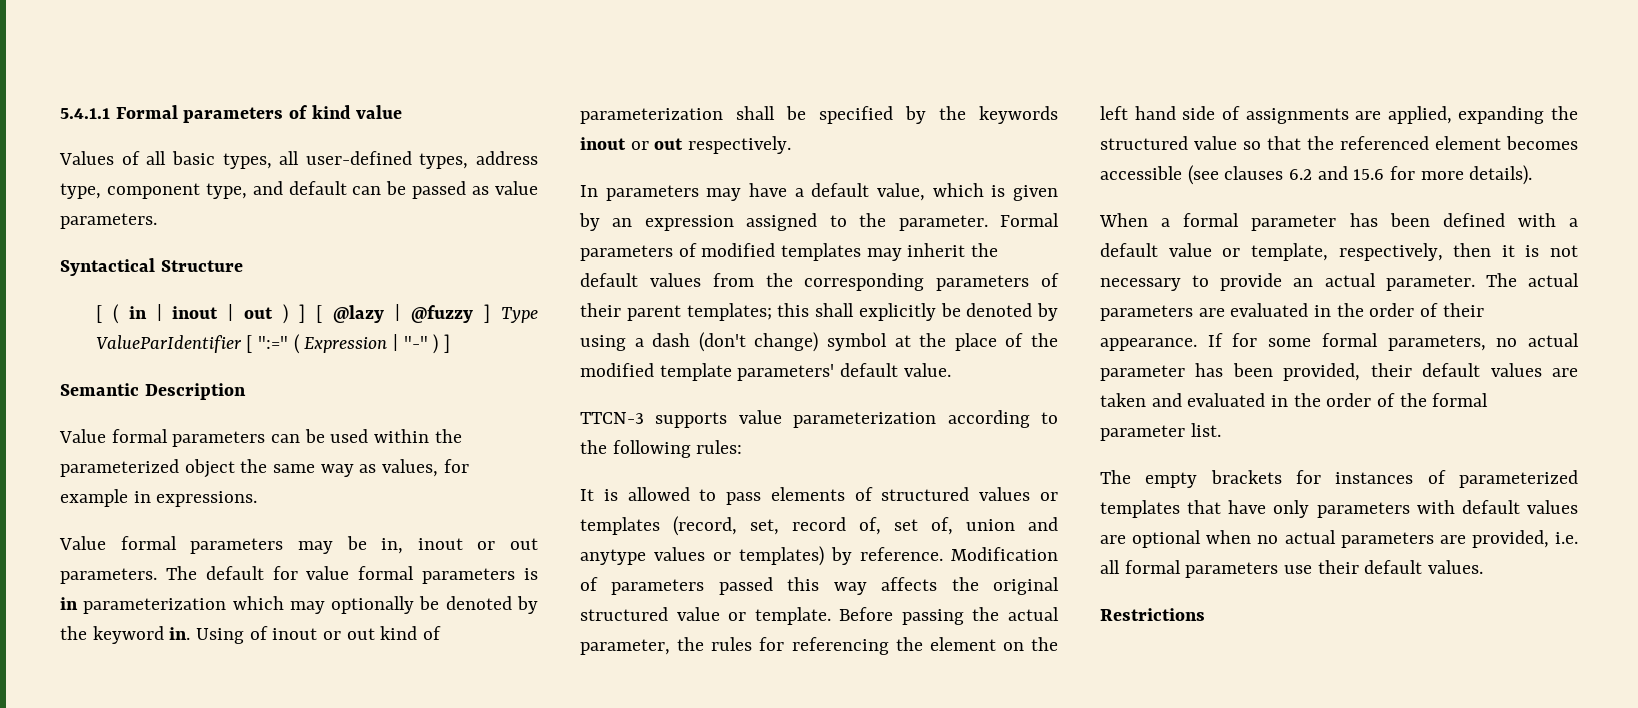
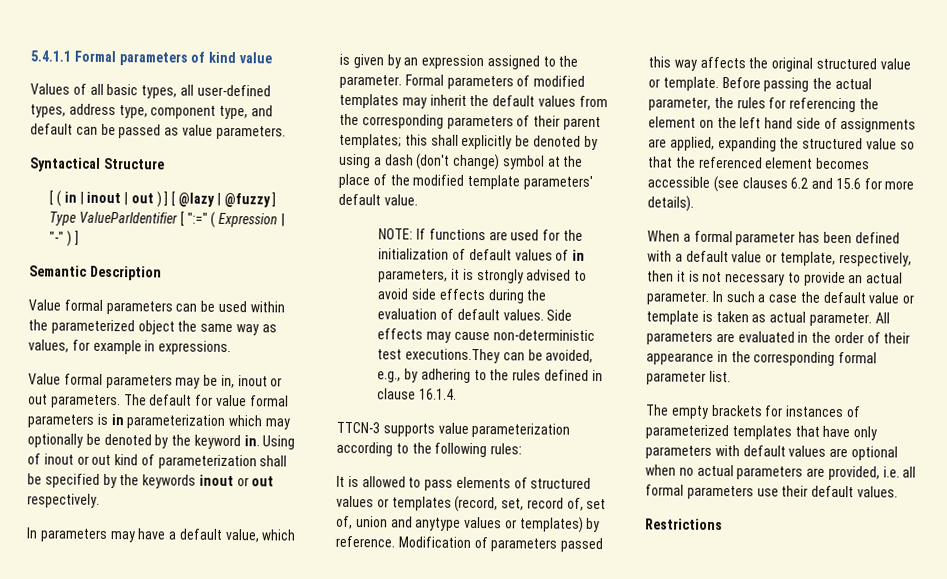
+ NOTE: If functions are used for the initialization of default values of in parameters, it is strongly advised to avoid side effects during the evaluation of default values. Side effects may cause non-deterministic test executions.They can be avoided, e.g., by adhering to the rules defined in clause 16.1.4.
- The actual parameters are evaluated in the order of their appearance. If for some formal parameters, no actual parameter has been provided, their default values are taken and evaluated in the order of the formal parameter list.
+ In such a case the default value or template is taken as actual parameter. All parameters are evaluated in the order of their appearance in the corresponding formal parameter list.

